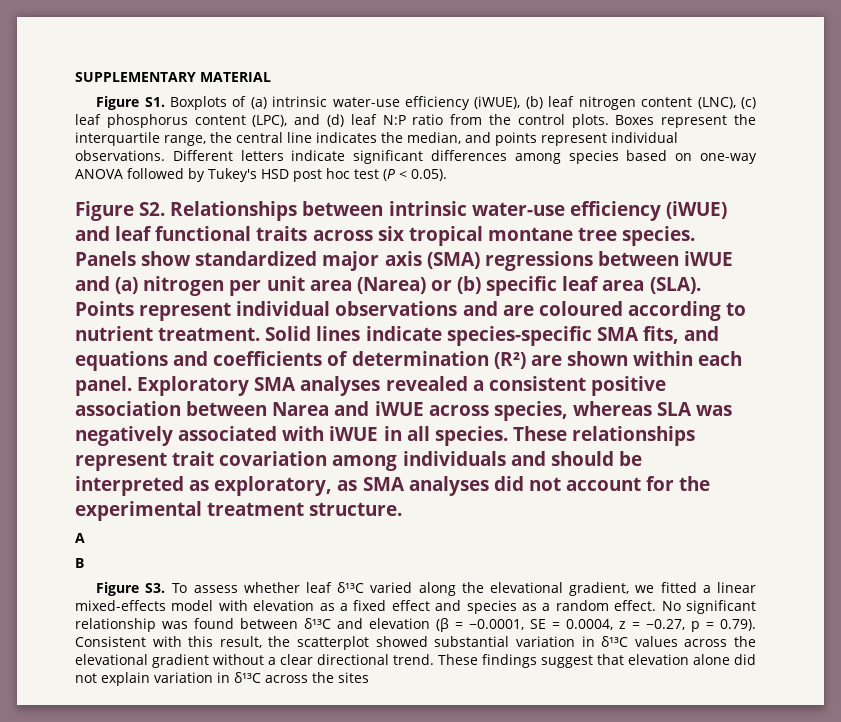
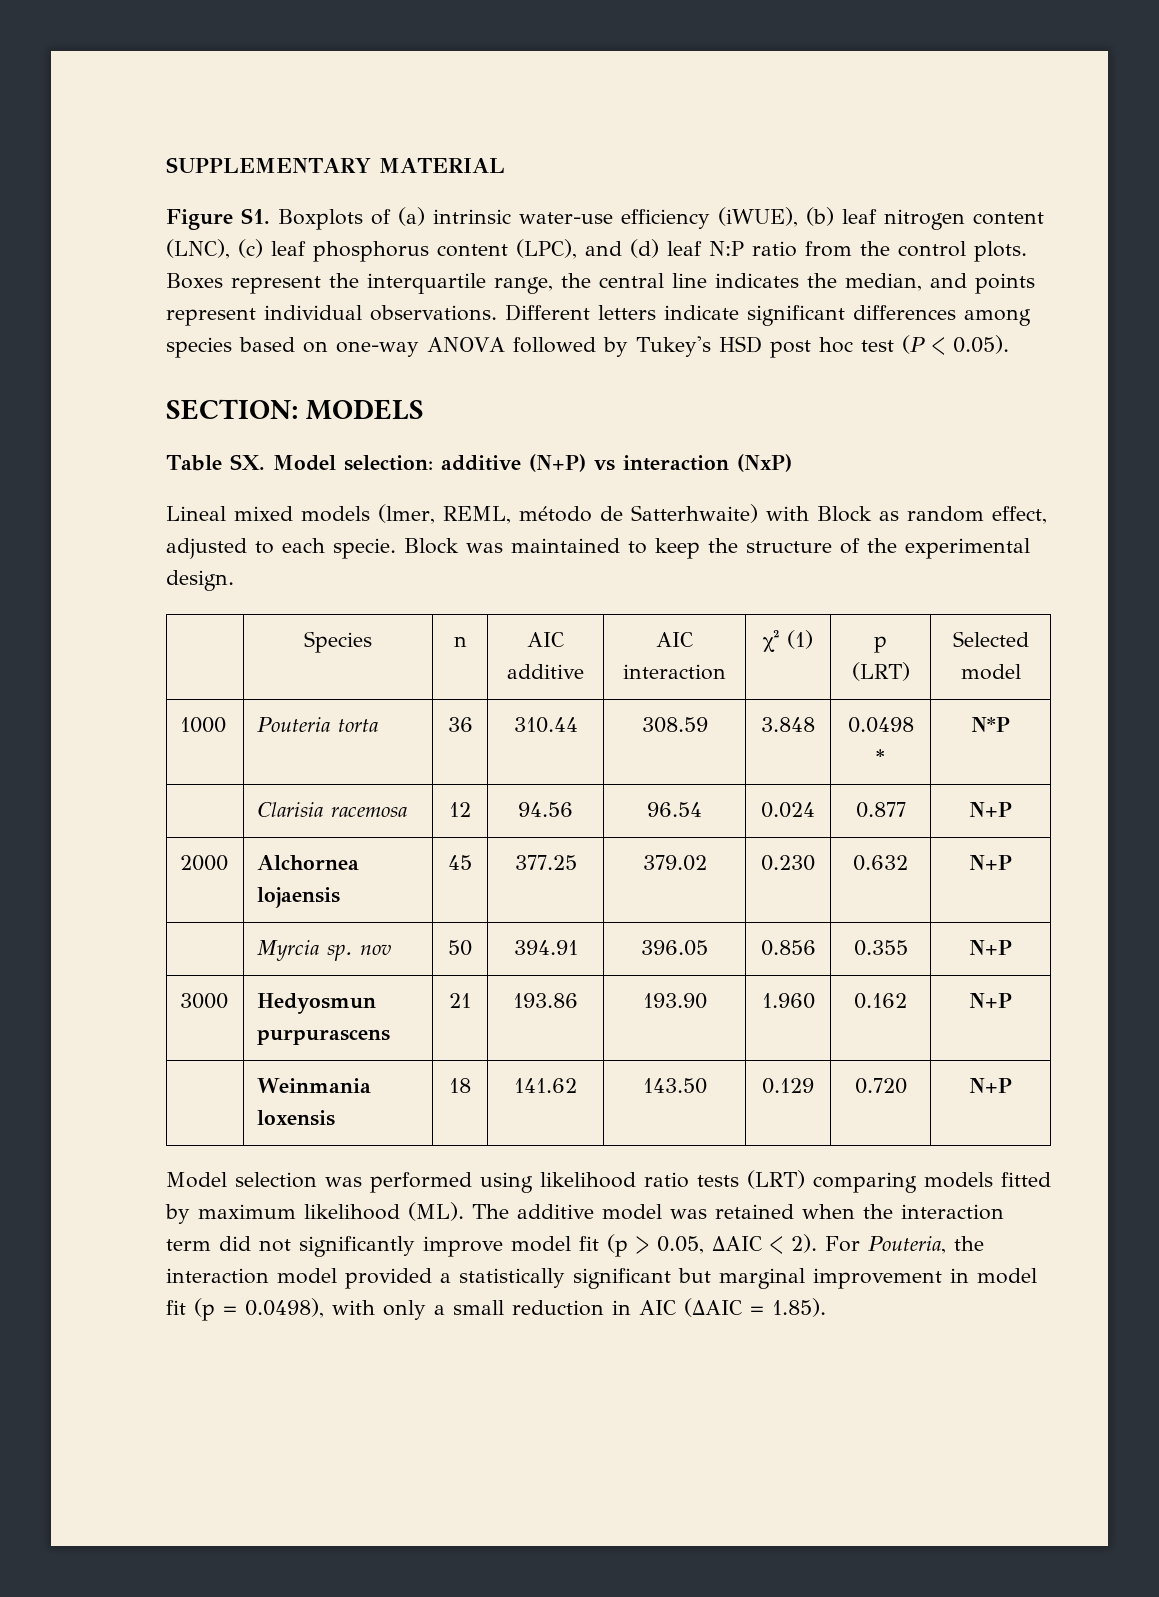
- Figure S2. Relationships between intrinsic water-use efficiency (iWUE) and leaf functional traits across six tropical montane tree species. Panels show standardized major axis (SMA) regressions between iWUE and (a) nitrogen per unit area (Narea) or (b) specific leaf area (SLA). Points represent individual observations and are coloured according to nutrient treatment. Solid lines indicate species-specific SMA fits, and equations and coefficients of determination (R²) are shown within each panel. Exploratory SMA analyses revealed a consistent positive association between Narea and iWUE across species, whereas SLA was negatively associated with iWUE in all species. These relationships represent trait covariation among individuals and should be interpreted as exploratory, as SMA analyses did not account for the experimental treatment structure.
- A
- B
- Figure S3. To assess whether leaf δ¹³C varied along the elevational gradient, we fitted a linear mixed-effects model with elevation as a fixed effect and species as a random effect. No significant relationship was found between δ¹³C and elevation (β = −0.0001, SE = 0.0004, z = −0.27, p = 0.79). Consistent with this result, the scatterplot showed substantial variation in δ¹³C values across the elevational gradient without a clear directional trend. These findings suggest that elevation alone did not explain variation in δ¹³C across the sites
+ SECTION: MODELS
+ Table SX. Model selection: additive (N+P) vs interaction (NxP)
+ Lineal mixed models (lmer, REML, método de Satterhwaite) with Block as random effect, adjusted to each specie. Block was maintained to keep the structure of the experimental design.
+ | Species | n | AIC additive | AIC interaction | χ² (1) | p (LRT) | Selected model
+ 1000 | Pouteria torta | 36 | 310.44 | 308.59 | 3.848 | 0.0498 * | N*P
+ | Clarisia racemosa | 12 | 94.56 | 96.54 | 0.024 | 0.877 | N+P
+ 2000 | Alchornea lojaensis | 45 | 377.25 | 379.02 | 0.230 | 0.632 | N+P
+ | Myrcia sp. nov | 50 | 394.91 | 396.05 | 0.856 | 0.355 | N+P
+ 3000 | Hedyosmun purpurascens | 21 | 193.86 | 193.90 | 1.960 | 0.162 | N+P
+ | Weinmania loxensis | 18 | 141.62 | 143.50 | 0.129 | 0.720 | N+P
+ Model selection was performed using likelihood ratio tests (LRT) comparing models fitted by maximum likelihood (ML). The additive model was retained when the interaction term did not significantly improve model fit (p > 0.05, ΔAIC < 2). For Pouteria, the interaction model provided a statistically significant but marginal improvement in model fit (p = 0.0498), with only a small reduction in AIC (ΔAIC = 1.85).

